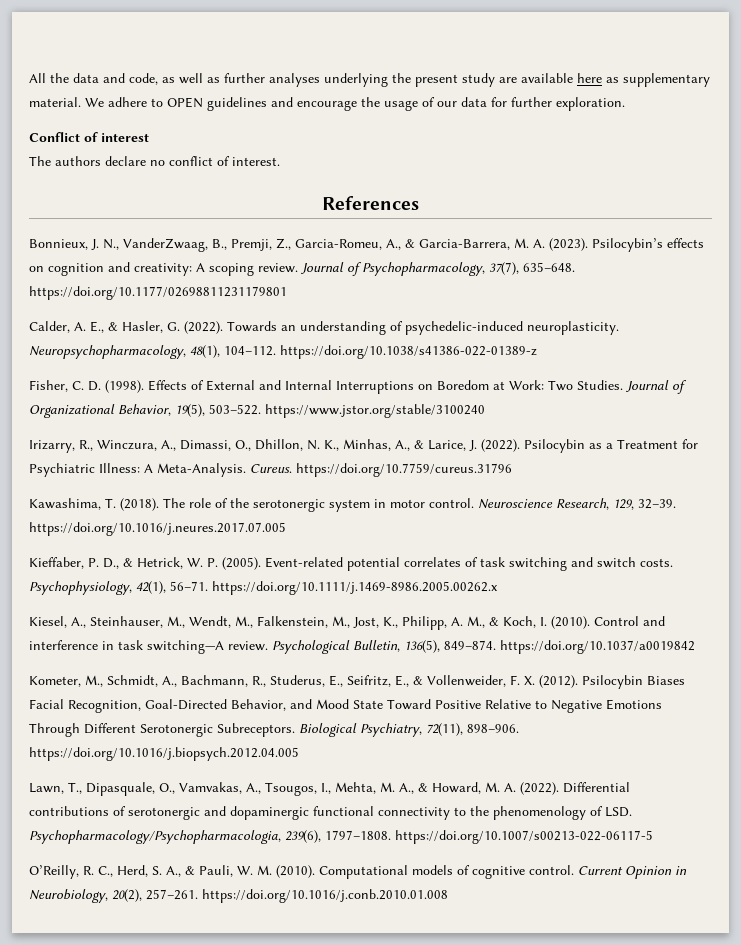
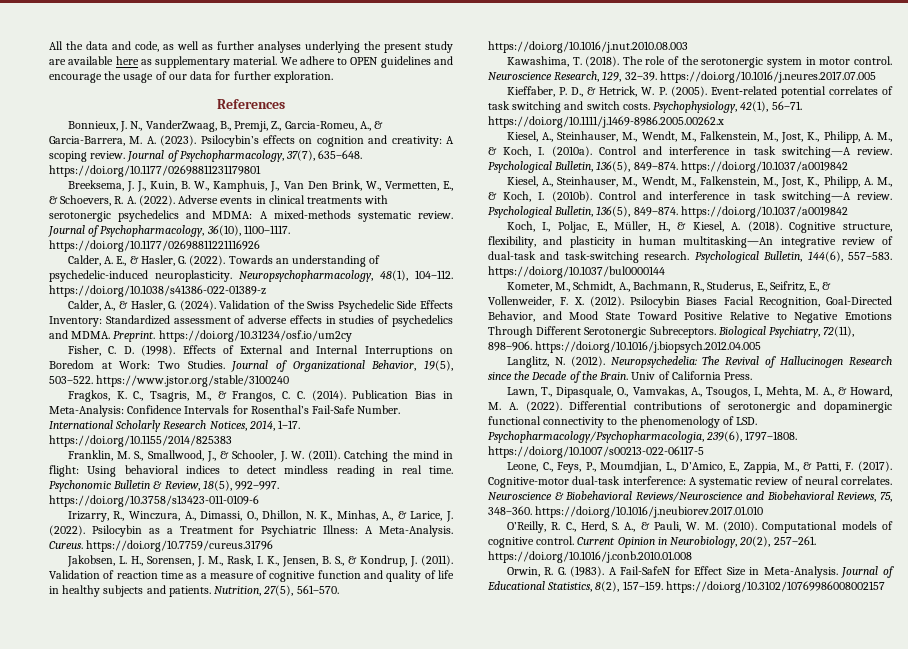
- Conflict of interest
- The authors declare no conflict of interest.
+ Breeksema, J. J., Kuin, B. W., Kamphuis, J., Van Den Brink, W., Vermetten, E., & Schoevers, R. A. (2022). Adverse events in clinical treatments with serotonergic psychedelics and MDMA: A mixed-methods systematic review. Journal of Psychopharmacology, 36(10), 1100–1117. https://doi.org/10.1177/02698811221116926
+ Calder, A., & Hasler, G. (2024). Validation of the Swiss Psychedelic Side Effects Inventory: Standardized assessment of adverse effects in studies of psychedelics and MDMA. Preprint. https://doi.org/10.31234/osf.io/um2cy
+ Fragkos, K. C., Tsagris, M., & Frangos, C. C. (2014). Publication Bias in Meta-Analysis: Confidence Intervals for Rosenthal’s Fail-Safe Number. International Scholarly Research Notices, 2014, 1–17. https://doi.org/10.1155/2014/825383
+ Franklin, M. S., Smallwood, J., & Schooler, J. W. (2011). Catching the mind in flight: Using behavioral indices to detect mindless reading in real time. Psychonomic Bulletin & Review, 18(5), 992–997. https://doi.org/10.3758/s13423-011-0109-6
+ Jakobsen, L. H., Sorensen, J. M., Rask, I. K., Jensen, B. S., & Kondrup, J. (2011). Validation of reaction time as a measure of cognitive function and quality of life in healthy subjects and patients. Nutrition, 27(5), 561–570. https://doi.org/10.1016/j.nut.2010.08.003
- Kiesel, A., Steinhauser, M., Wendt, M., Falkenstein, M., Jost, K., Philipp, A. M., & Koch, I. (2010).
+ Kiesel, A., Steinhauser, M., Wendt, M., Falkenstein, M., Jost, K., Philipp, A. M., & Koch, I. (2010a).
+ Kiesel, A., Steinhauser, M., Wendt, M., Falkenstein, M., Jost, K., Philipp, A. M., & Koch, I. (2010b). Control and interference in task switching—A review. Psychological Bulletin, 136(5), 849–874. https://doi.org/10.1037/a0019842
+ Koch, I., Poljac, E., Müller, H., & Kiesel, A. (2018). Cognitive structure, flexibility, and plasticity in human multitasking—An integrative review of dual-task and task-switching research. Psychological Bulletin, 144(6), 557–583. https://doi.org/10.1037/bul0000144
+ Langlitz, N. (2012). Neuropsychedelia: The Revival of Hallucinogen Research since the Decade of the Brain. Univ of California Press.
+ Leone, C., Feys, P., Moumdjian, L., D’Amico, E., Zappia, M., & Patti, F. (2017). Cognitive-motor dual-task interference: A systematic review of neural correlates. Neuroscience & Biobehavioral Reviews/Neuroscience and Biobehavioral Reviews, 75, 348–360. https://doi.org/10.1016/j.neubiorev.2017.01.010
+ Orwin, R. G. (1983). A Fail-SafeN for Effect Size in Meta-Analysis. Journal of Educational Statistics, 8(2), 157–159. https://doi.org/10.3102/10769986008002157

